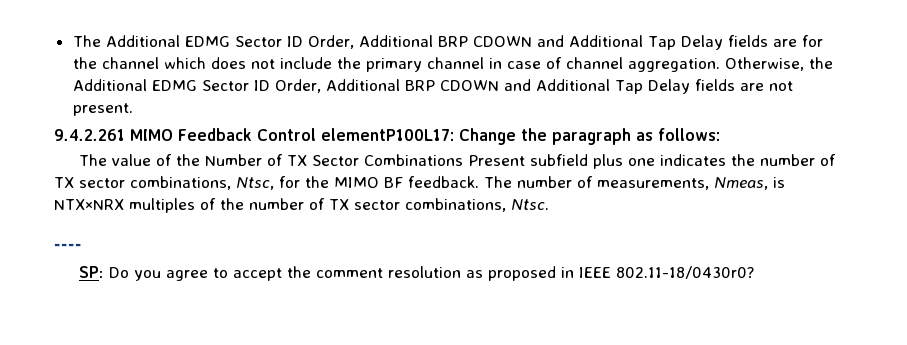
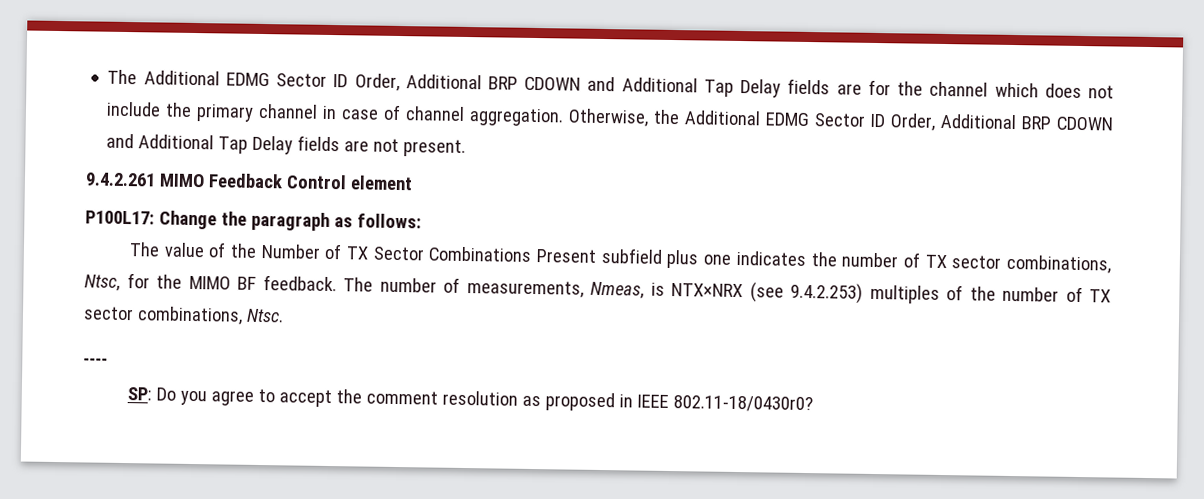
- 9.4.2.261 MIMO Feedback Control elementP100L17: Change the paragraph as follows:
+ 9.4.2.261 MIMO Feedback Control element
+ P100L17: Change the paragraph as follows:
- The number of measurements, Nmeas, is NTX×NRX multiples of the number of TX sector combinations, Ntsc.
+ The number of measurements, Nmeas, is NTX×NRX (see 9.4.2.253) multiples of the number of TX sector combinations, Ntsc.

